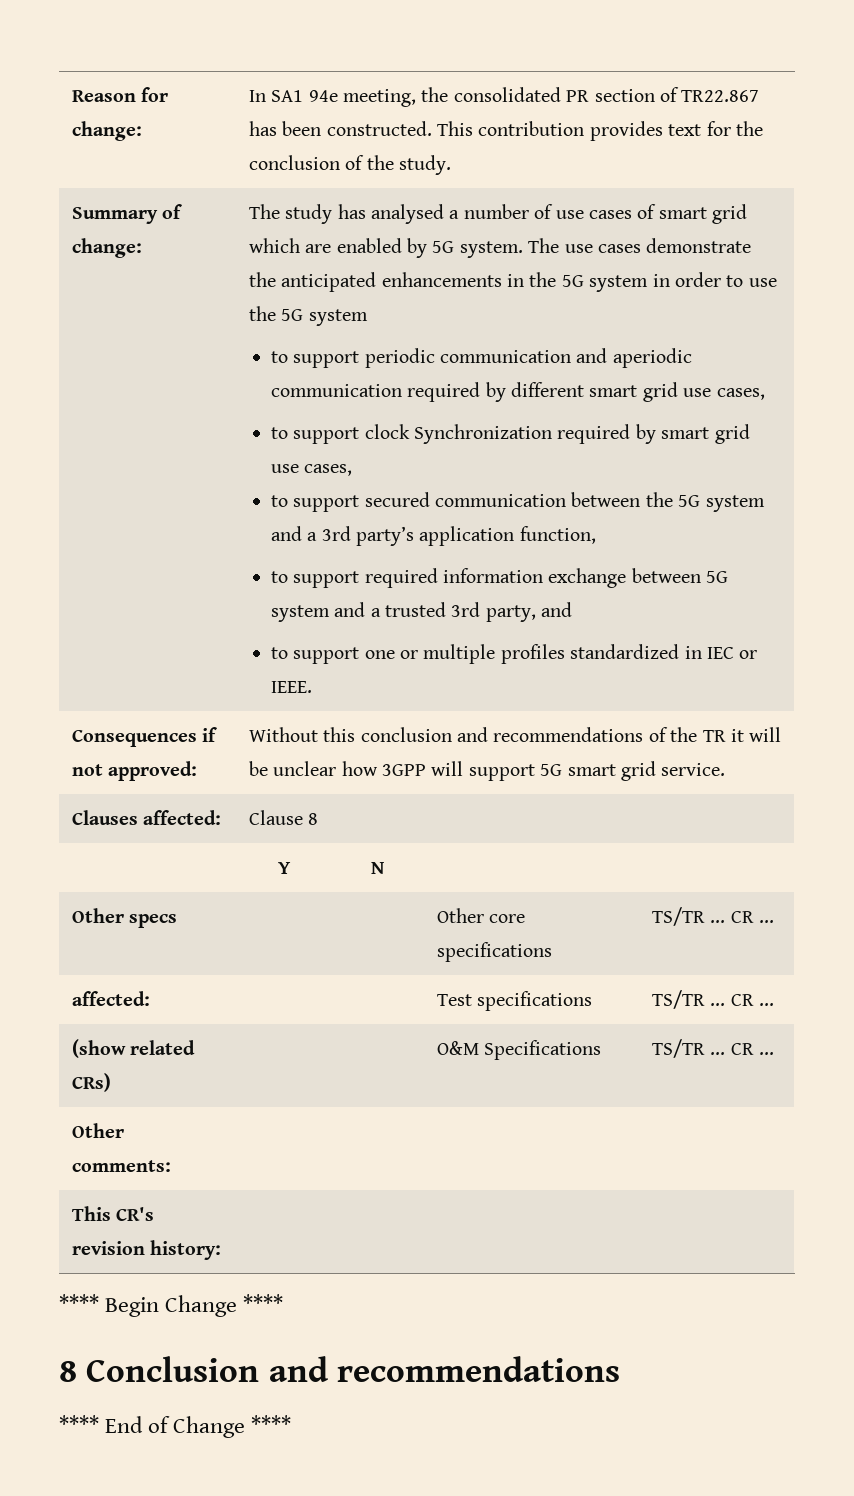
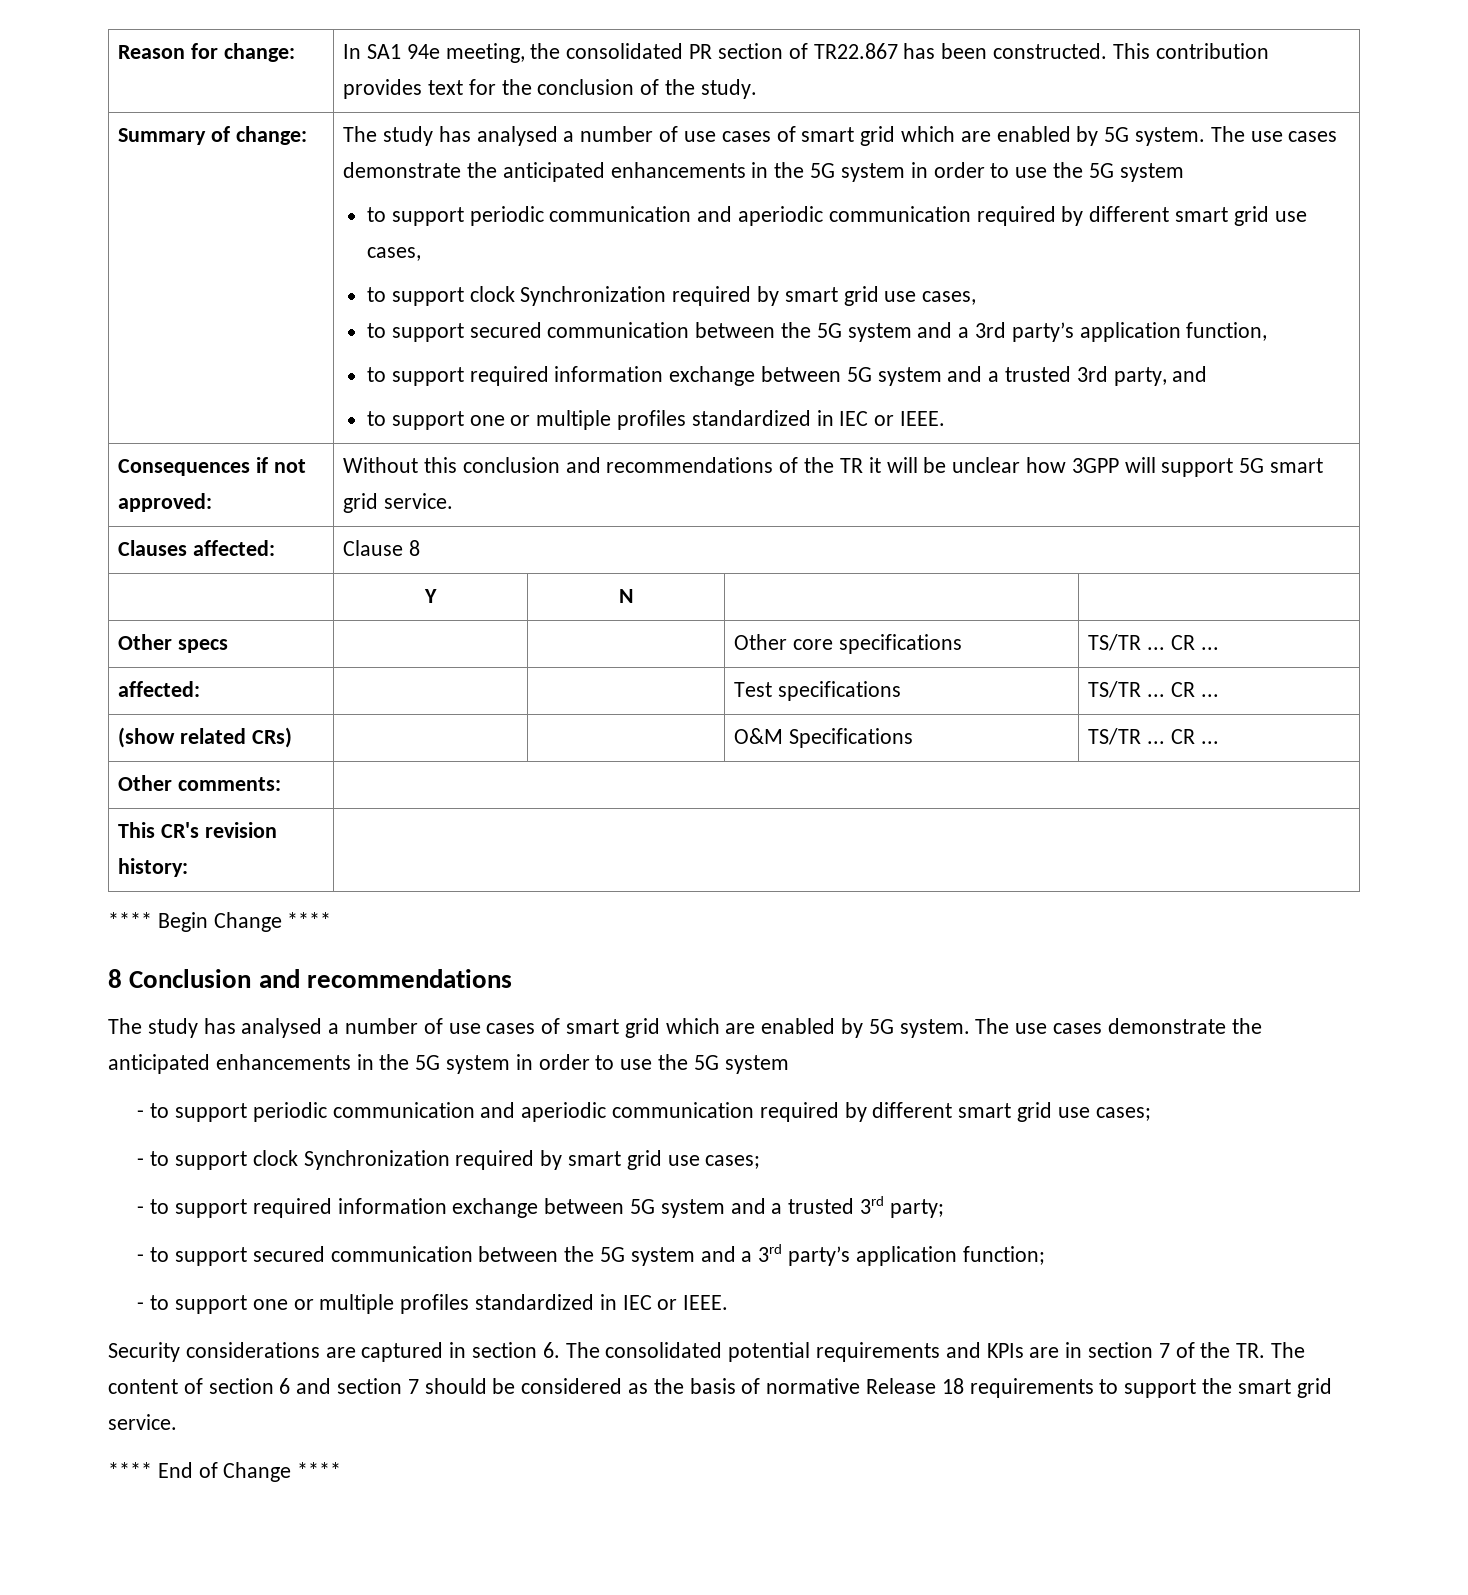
  8 Conclusion and recommendations
+ The study has analysed a number of use cases of smart grid which are enabled by 5G system. The use cases demonstrate the anticipated enhancements in the 5G system in order to use the 5G system
+ - to support periodic communication and aperiodic communication required by different smart grid use cases;
+ - to support clock Synchronization required by smart grid use cases;
+ - to support required information exchange between 5G system and a trusted 3rd party;
+ - to support secured communication between the 5G system and a 3rd party’s application function;
+ - to support one or multiple profiles standardized in IEC or IEEE.
+ Security considerations are captured in section 6. The consolidated potential requirements and KPIs are in section 7 of the TR. The content of section 6 and section 7 should be considered as the basis of normative Release 18 requirements to support the smart grid service.

